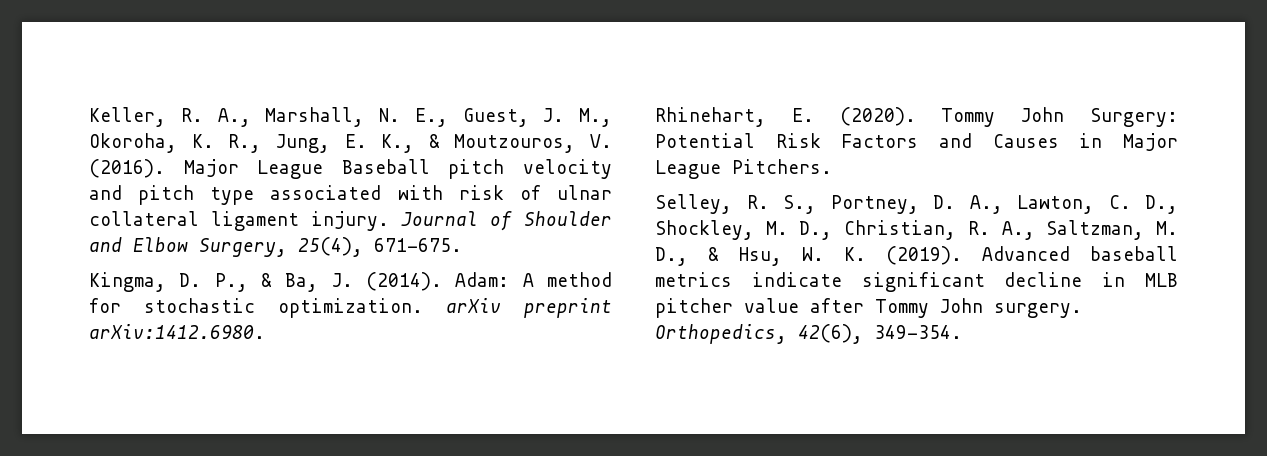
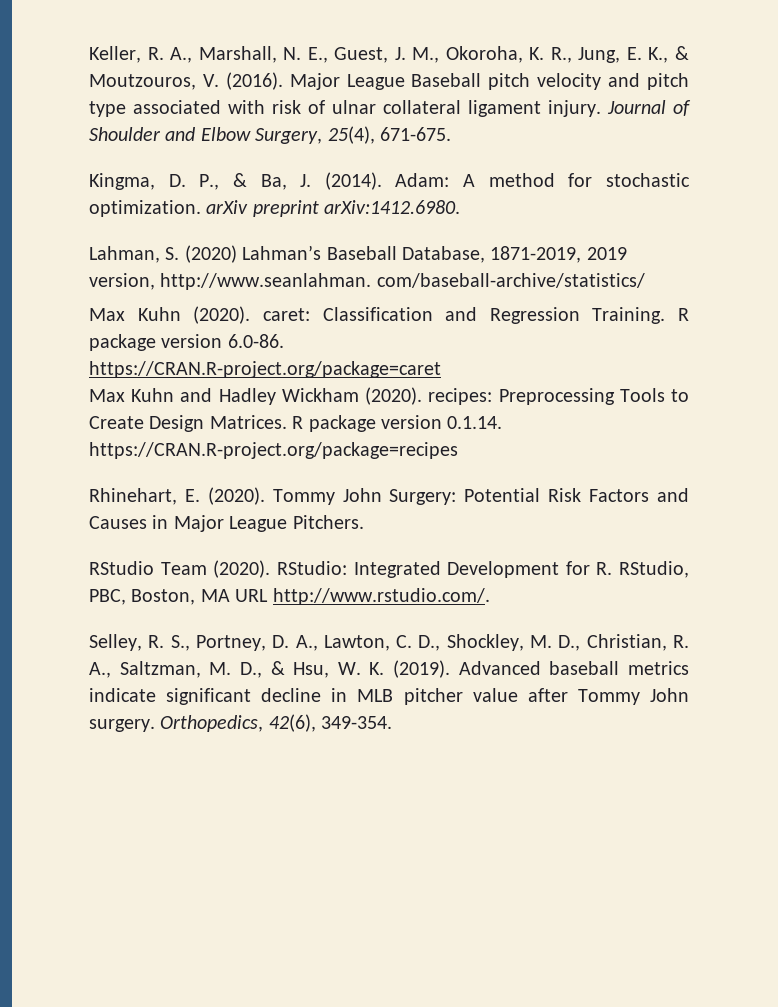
+ Lahman, S. (2020) Lahman’s Baseball Database, 1871-2019, 2019 version, http://www.seanlahman. com/baseball-archive/statistics/
+ Max Kuhn (2020). caret: Classification and Regression Training. R package version 6.0-86.
+ https://CRAN.R-project.org/package=caret
+ Max Kuhn and Hadley Wickham (2020). recipes: Preprocessing Tools to Create Design Matrices. R package version 0.1.14. https://CRAN.R-project.org/package=recipes
+ RStudio Team (2020). RStudio: Integrated Development for R. RStudio, PBC, Boston, MA URL http://www.rstudio.com/.

